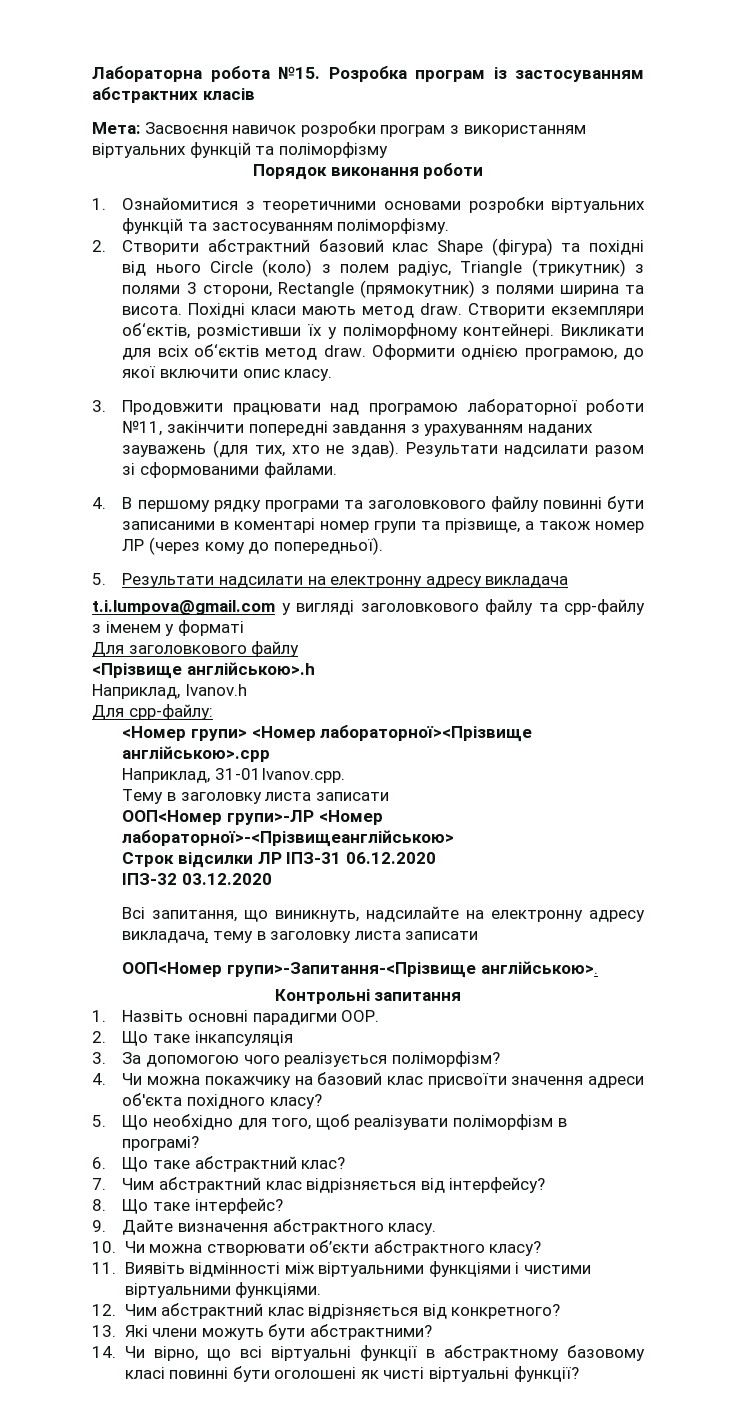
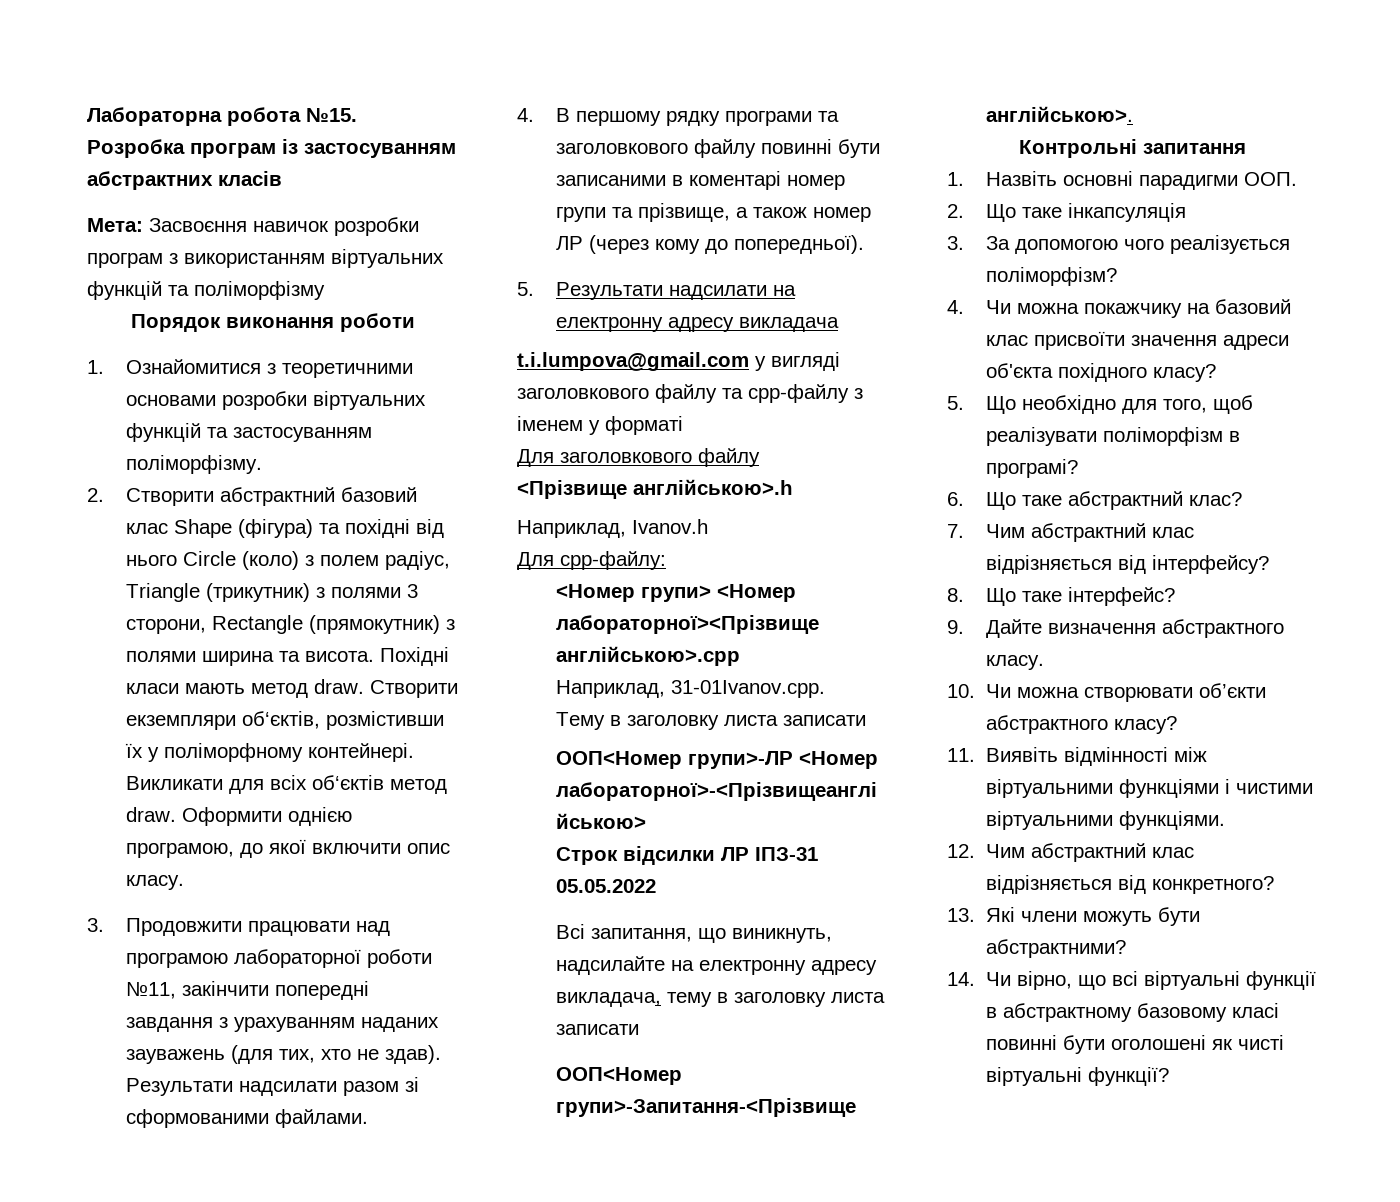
- Строк відсилки ЛР ІПЗ-31 06.12.2020
- ІПЗ-32 03.12.2020
+ Строк відсилки ЛР ІПЗ-31 05.05.2022
- 1. Назвіть основні парадигми OOP.
+ 1. Назвіть основні парадигми OOП.

